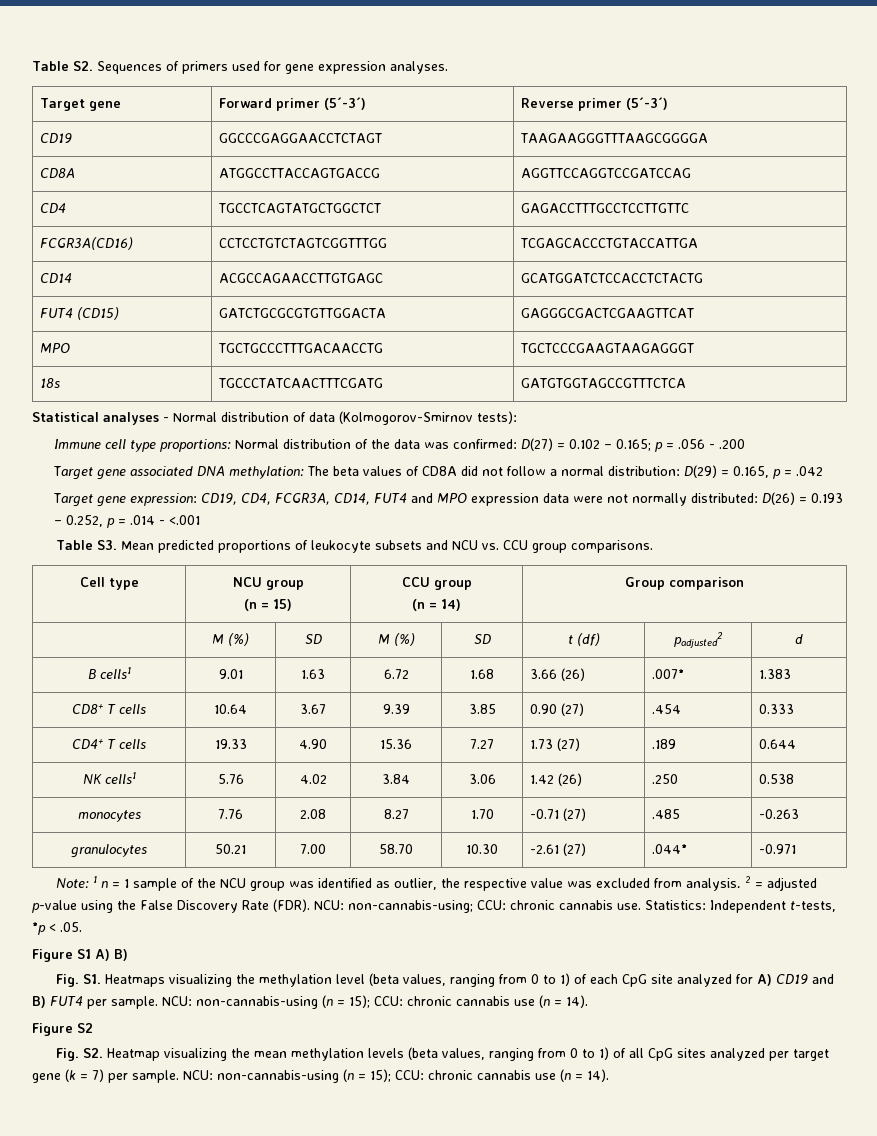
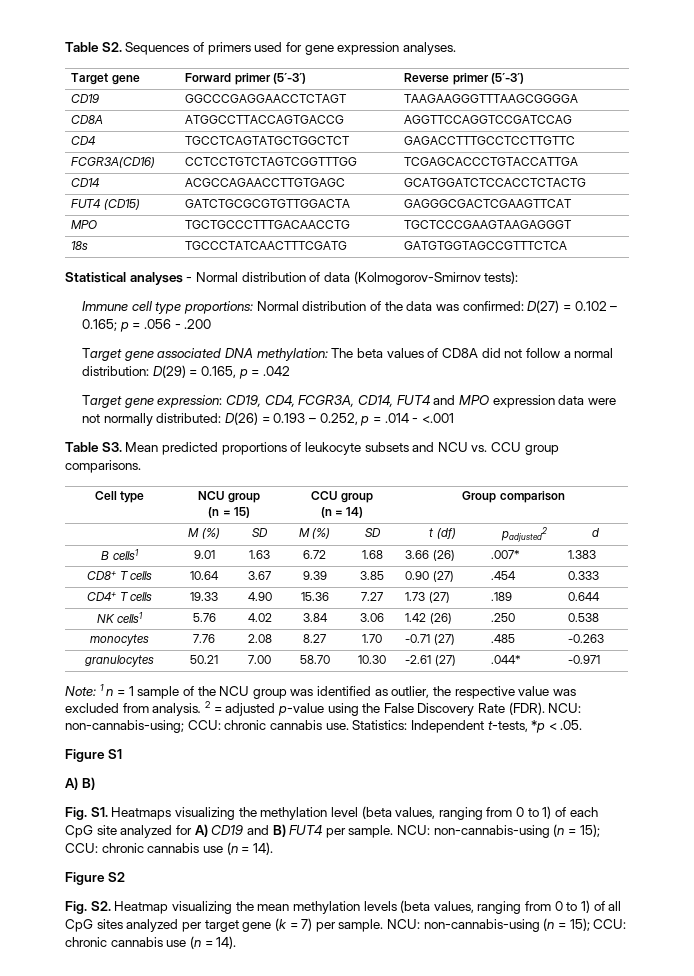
- Figure S1 A) B)
+ Figure S1
+ A) B)

